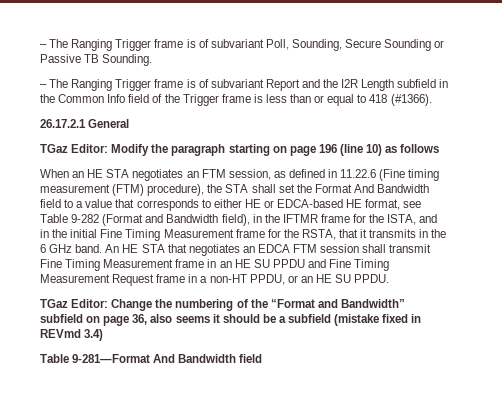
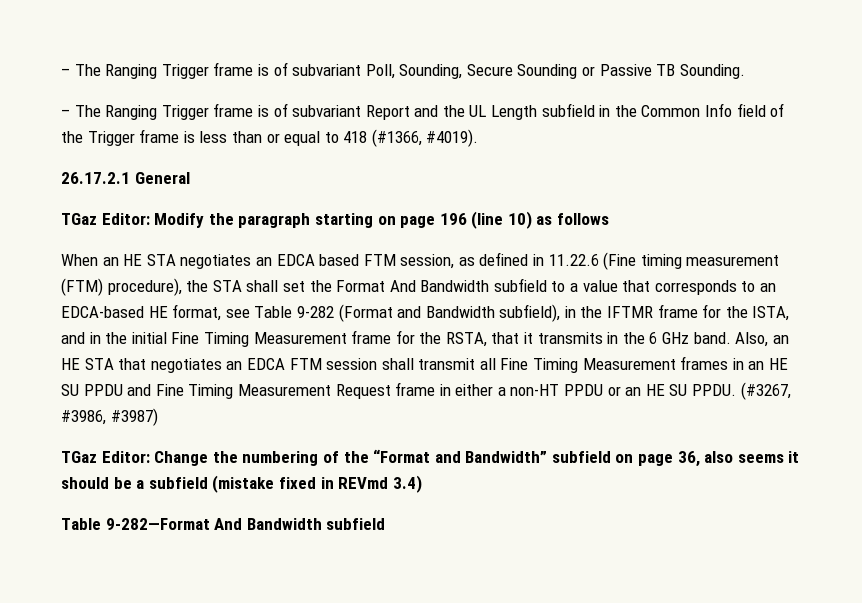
- – The Ranging Trigger frame is of subvariant Report and the I2R Length subfield in the Common Info field of the Trigger frame is less than or equal to 418 (#1366).
+ – The Ranging Trigger frame is of subvariant Report and the UL Length subfield in the Common Info field of the Trigger frame is less than or equal to 418 (#1366, #4019).
- When an HE STA negotiates an FTM session, as defined in 11.22.6 (Fine timing measurement (FTM) procedure), the STA shall set the Format And Bandwidth field to a value that corresponds to either HE or EDCA-based HE format, see Table 9-282 (Format and Bandwidth field), in the IFTMR frame for the ISTA, and in the initial Fine Timing Measurement frame for the RSTA, that it transmits in the 6 GHz band.
+ When an HE STA negotiates an EDCA based FTM session, as defined in 11.22.6 (Fine timing measurement (FTM) procedure), the STA shall set the Format And Bandwidth subfield to a value that corresponds to an EDCA-based HE format, see Table 9-282 (Format and Bandwidth subfield), in the IFTMR frame for the ISTA, and in the initial Fine Timing Measurement frame for the RSTA, that it transmits in the 6 GHz band.
- An HE STA that negotiates an EDCA FTM session shall transmit Fine Timing Measurement frame in an HE SU PPDU and Fine Timing Measurement Request frame in a non-HT PPDU, or an HE SU PPDU.
+ Also, an HE STA that negotiates an EDCA FTM session shall transmit all Fine Timing Measurement frames in an HE SU PPDU and Fine Timing Measurement Request frame in either a non-HT PPDU or an HE SU PPDU. (#3267, #3986, #3987)
- Table 9-281—Format And Bandwidth field
+ Table 9-282—Format And Bandwidth subfield

